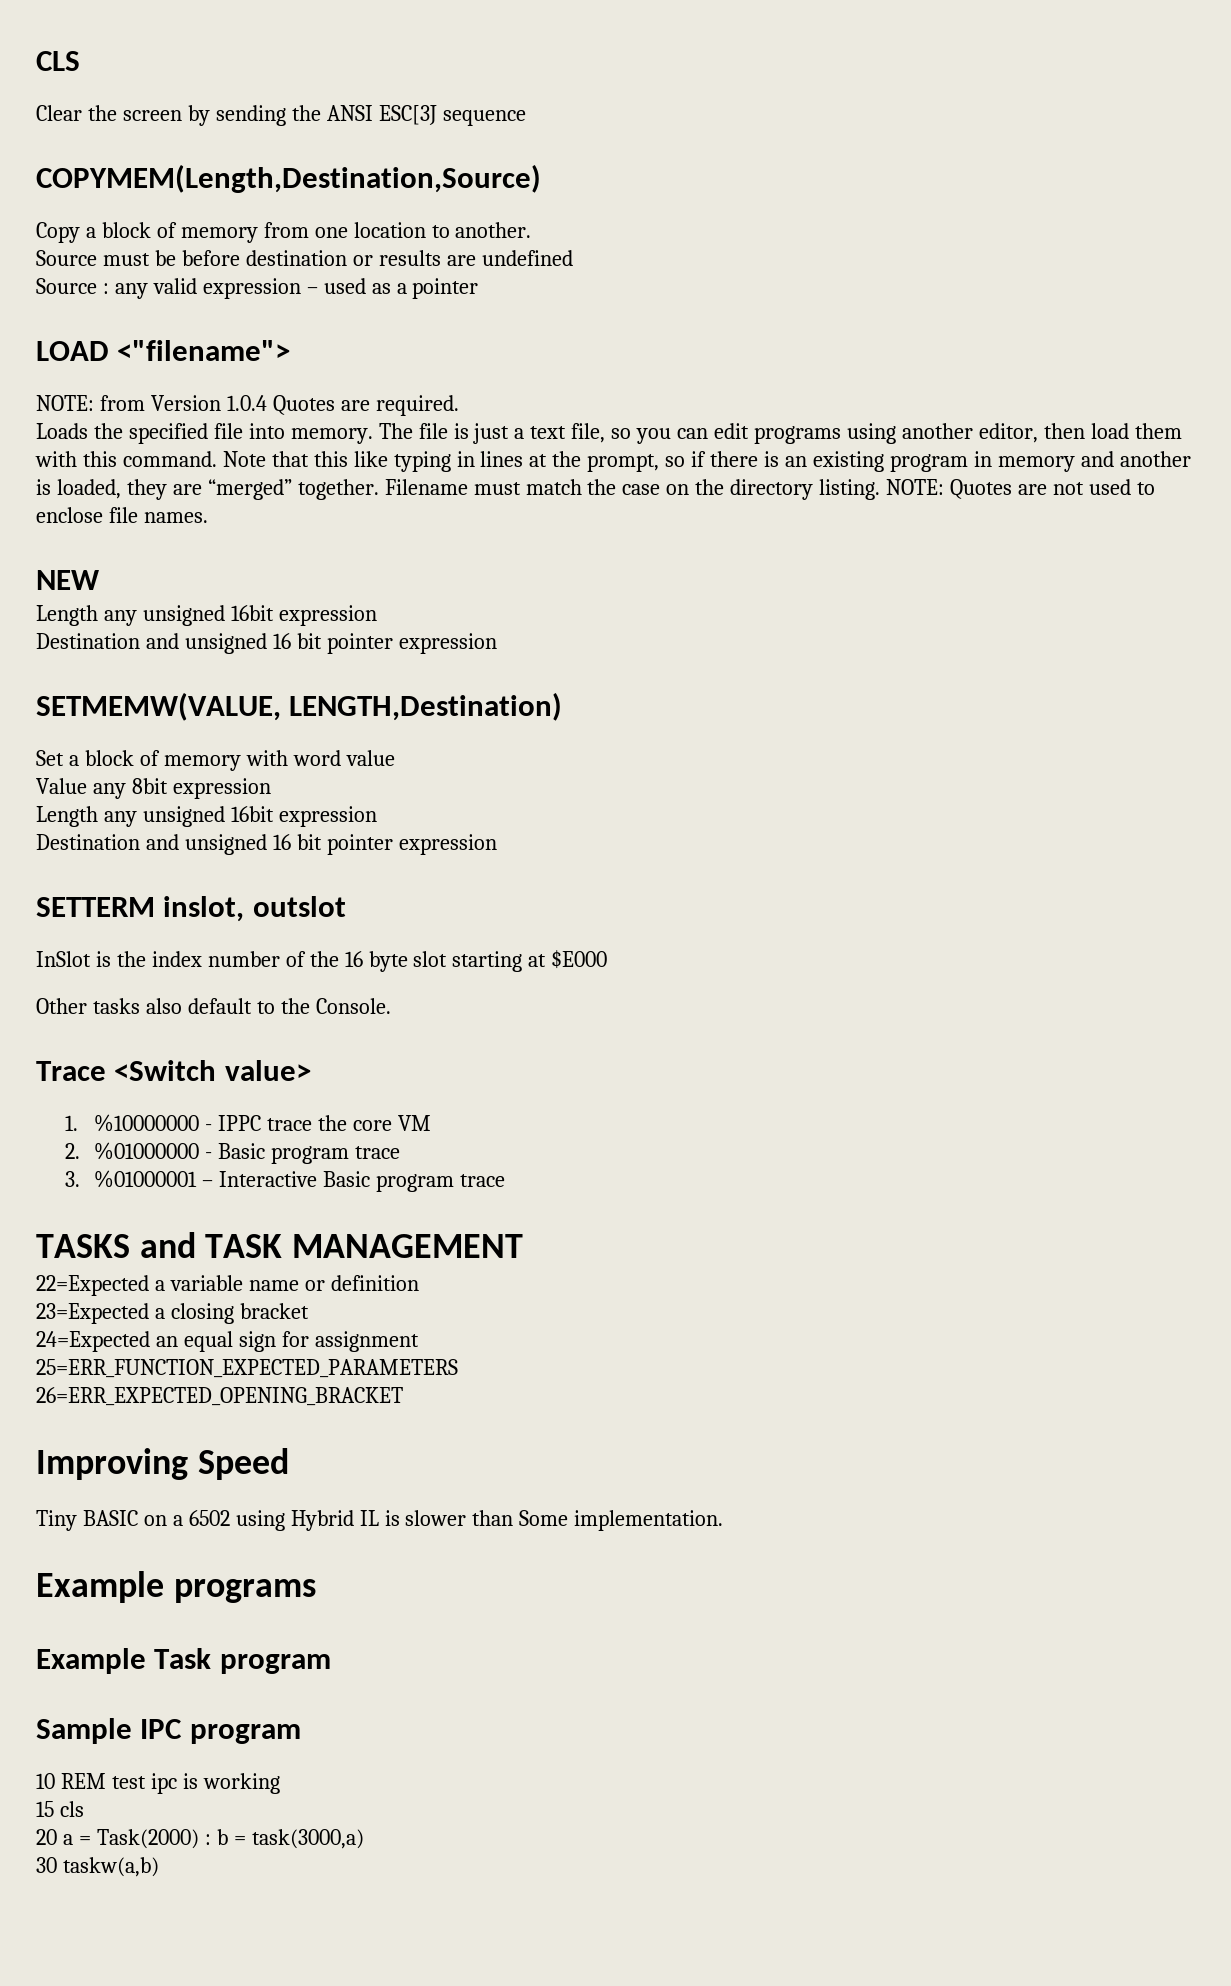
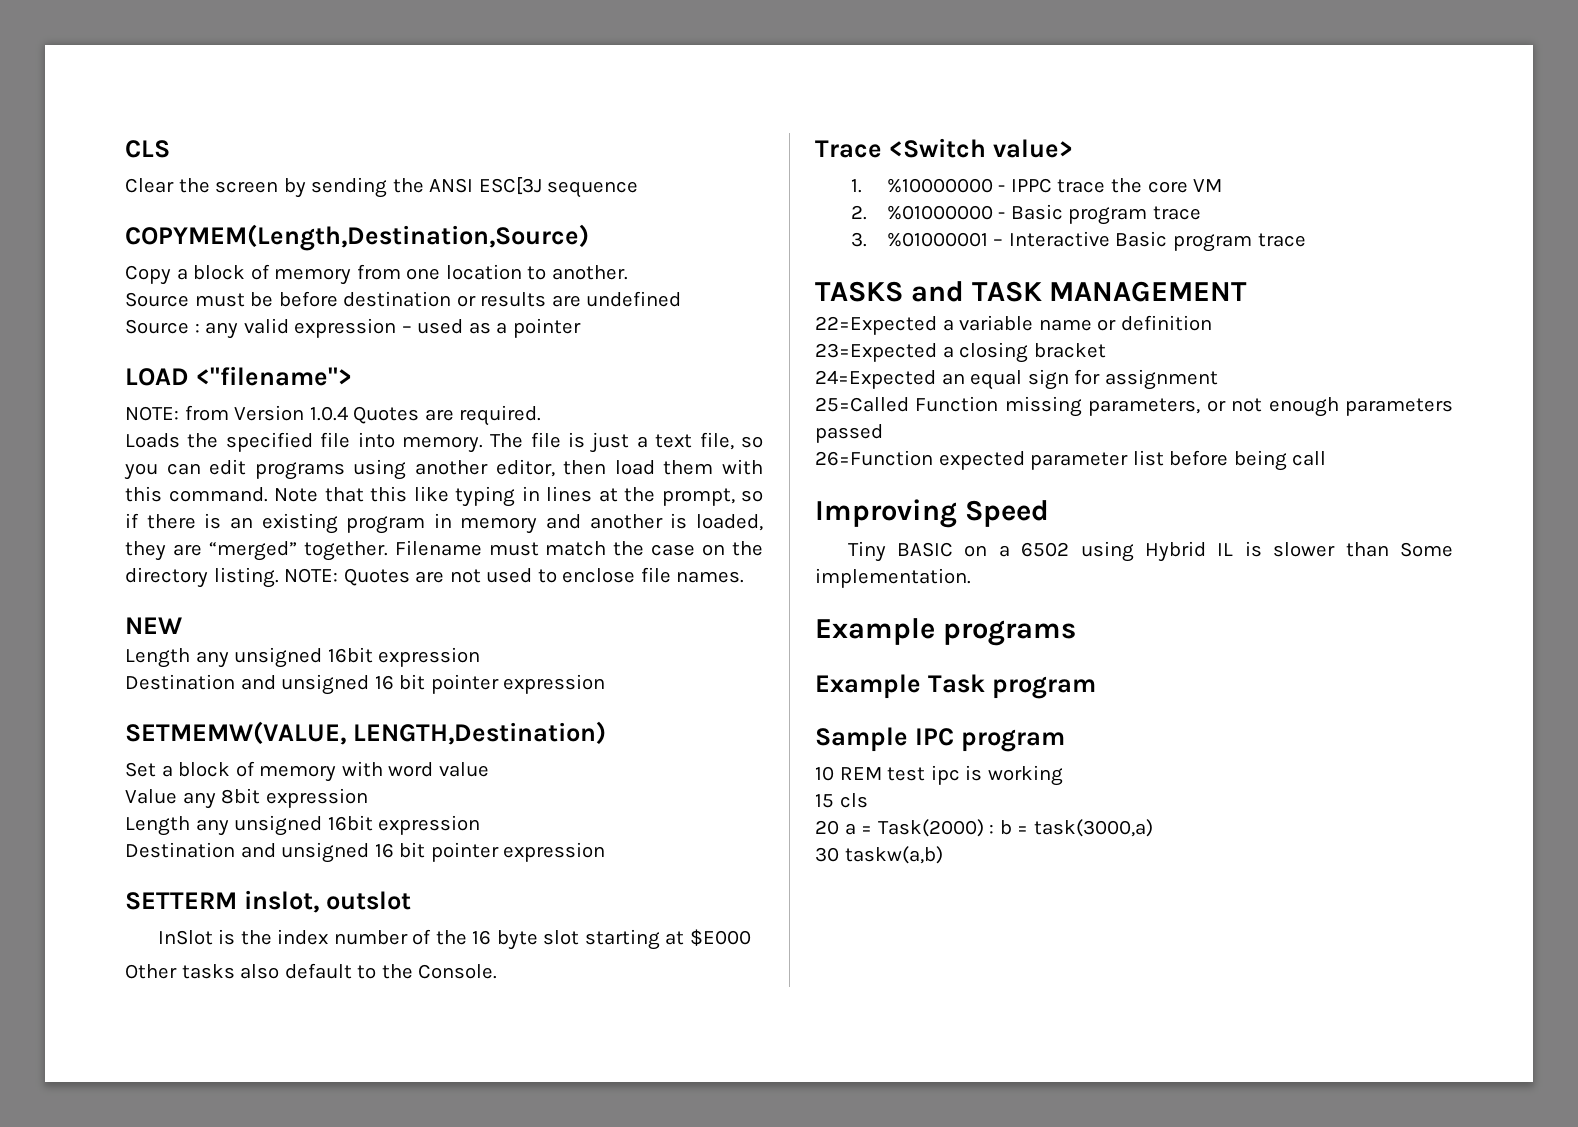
- 25=ERR_FUNCTION_EXPECTED_PARAMETERS
- 26=ERR_EXPECTED_OPENING_BRACKET
+ 25=Called Function missing parameters, or not enough parameters passed
+ 26=Function expected parameter list before being call

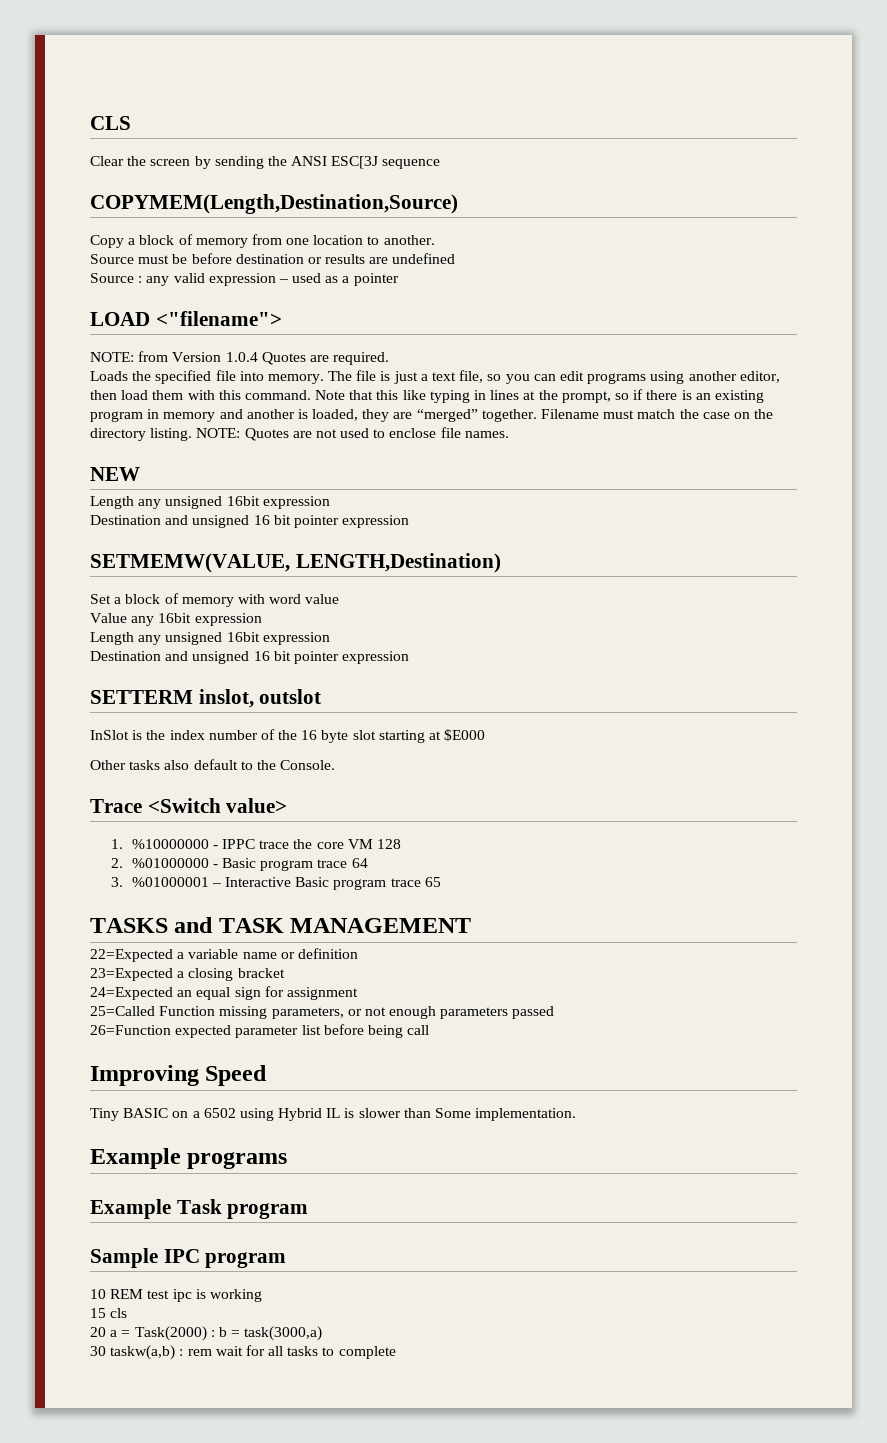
- Value any 8bit expression
+ Value any 16bit expression
- 1. %10000000 - IPPC trace the core VM
+ 1. %10000000 - IPPC trace the core VM 128
- 2. %01000000 - Basic program trace
+ 2. %01000000 - Basic program trace 64
- 3. %01000001 – Interactive Basic program trace
+ 3. %01000001 – Interactive Basic program trace 65
- 30 taskw(a,b)
+ 30 taskw(a,b) : rem wait for all tasks to complete

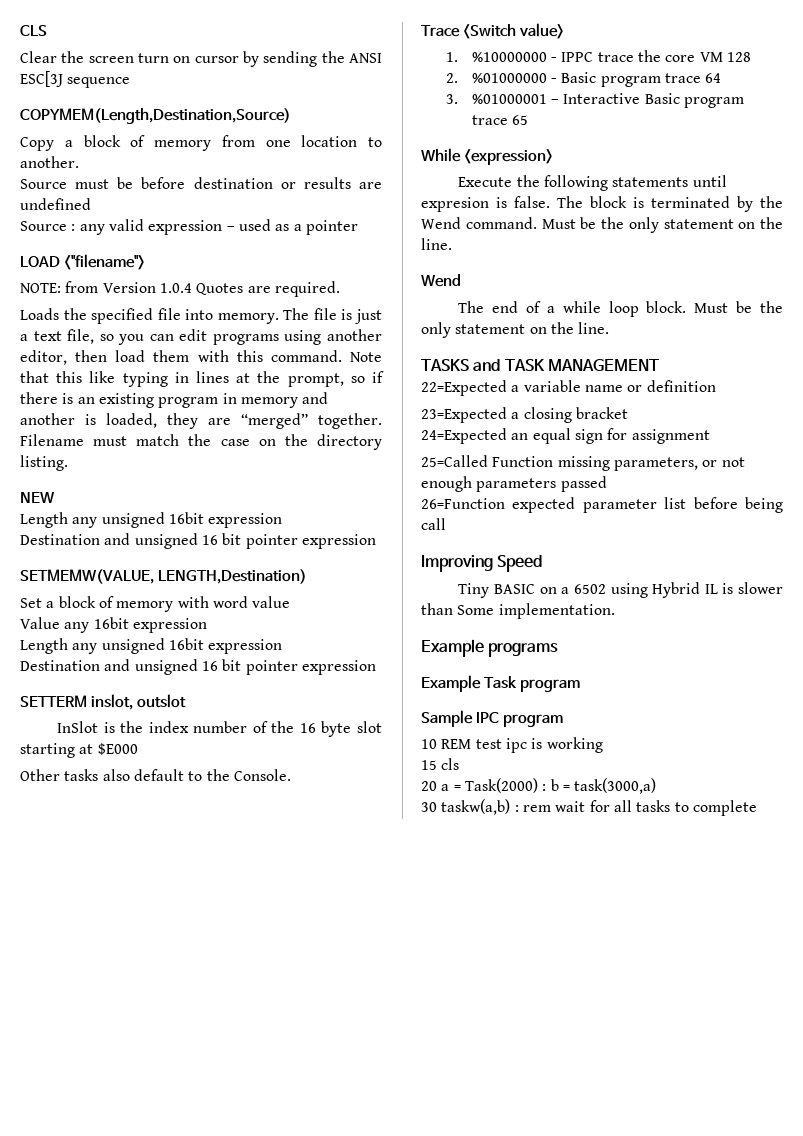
- Clear the screen by sending the ANSI ESC[3J sequence
+ Clear the screen turn on cursor by sending the ANSI ESC[3J sequence
- NOTE: Quotes are not used to enclose file names.
+ While <expression>
+ Execute the following statements until expresion is false. The block is terminated by the Wend command. Must be the only statement on the line.
+ Wend
+ The end of a while loop block. Must be the only statement on the line.

